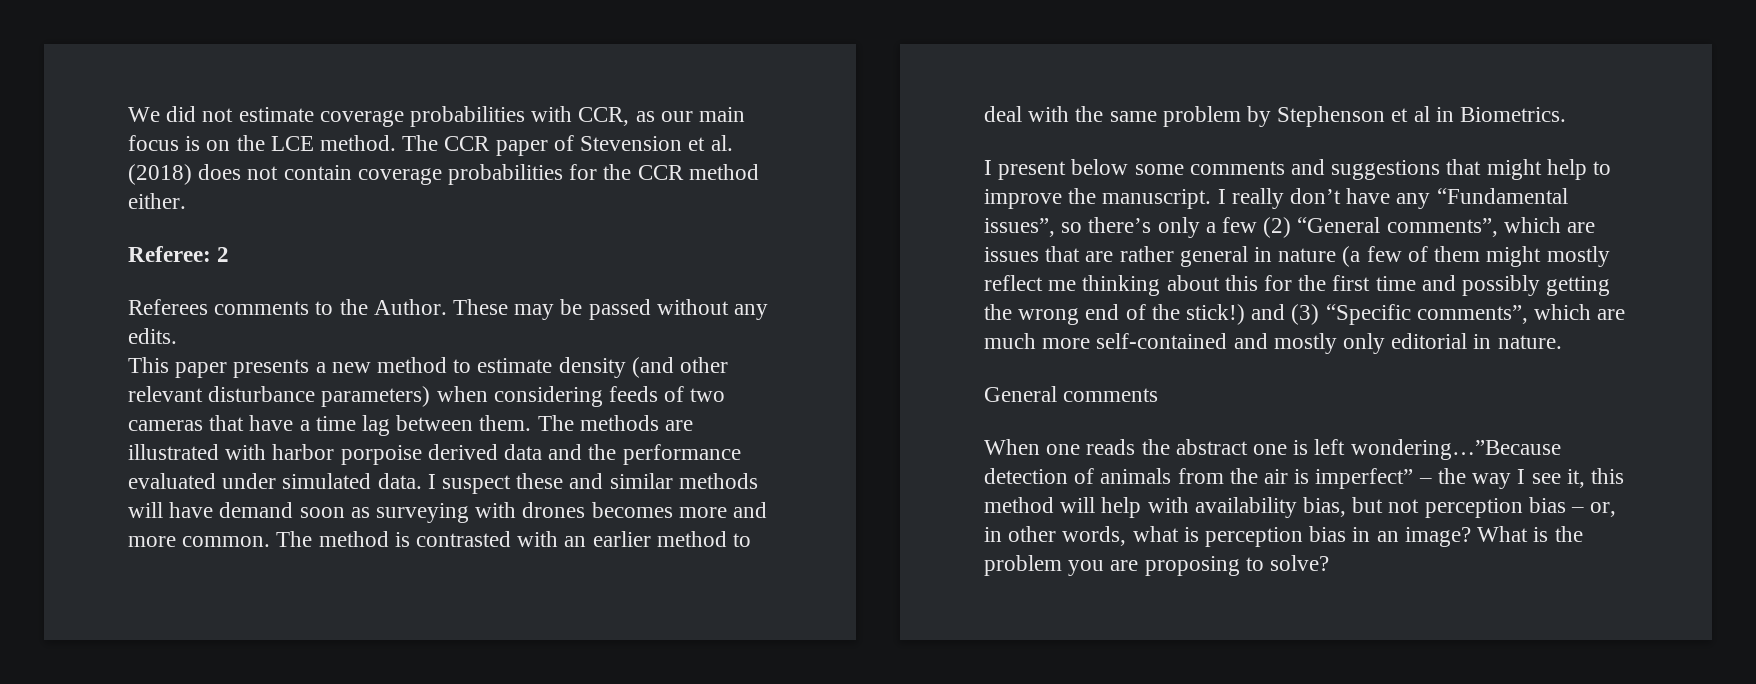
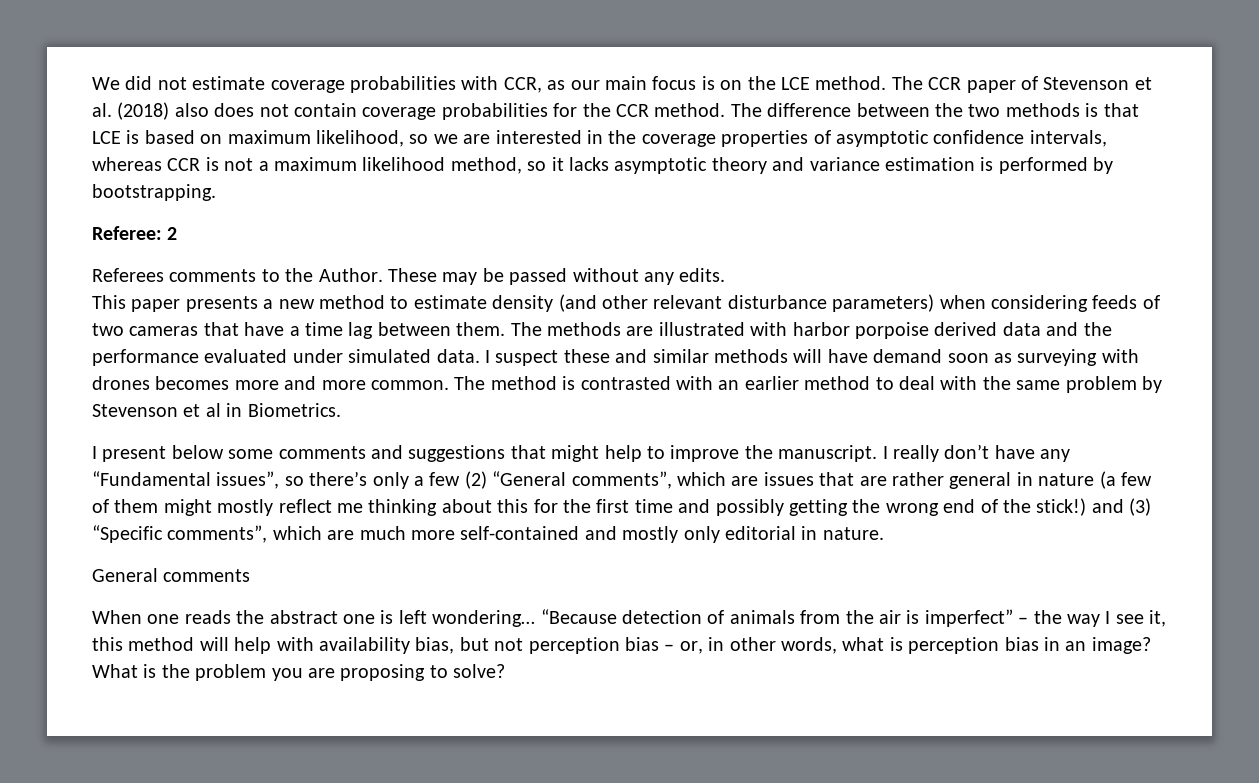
- The CCR paper of Stevension et al. (2018) does not contain coverage probabilities for the CCR method either.
+ The CCR paper of Stevenson et al. (2018) also does not contain coverage probabilities for the CCR method. The difference between the two methods is that LCE is based on maximum likelihood, so we are interested in the coverage properties of asymptotic confidence intervals, whereas CCR is not a maximum likelihood method, so it lacks asymptotic theory and variance estimation is performed by bootstrapping.
- The method is contrasted with an earlier method to deal with the same problem by Stephenson et al in Biometrics.
+ The method is contrasted with an earlier method to deal with the same problem by Stevenson et al in Biometrics.
- When one reads the abstract one is left wondering…”Because detection of animals from the air is imperfect” – the way I see it, this method will help with availability bias, but not perception bias – or, in other words, what is perception bias in an image?
+ When one reads the abstract one is left wondering… “Because detection of animals from the air is imperfect” – the way I see it, this method will help with availability bias, but not perception bias – or, in other words, what is perception bias in an image?

